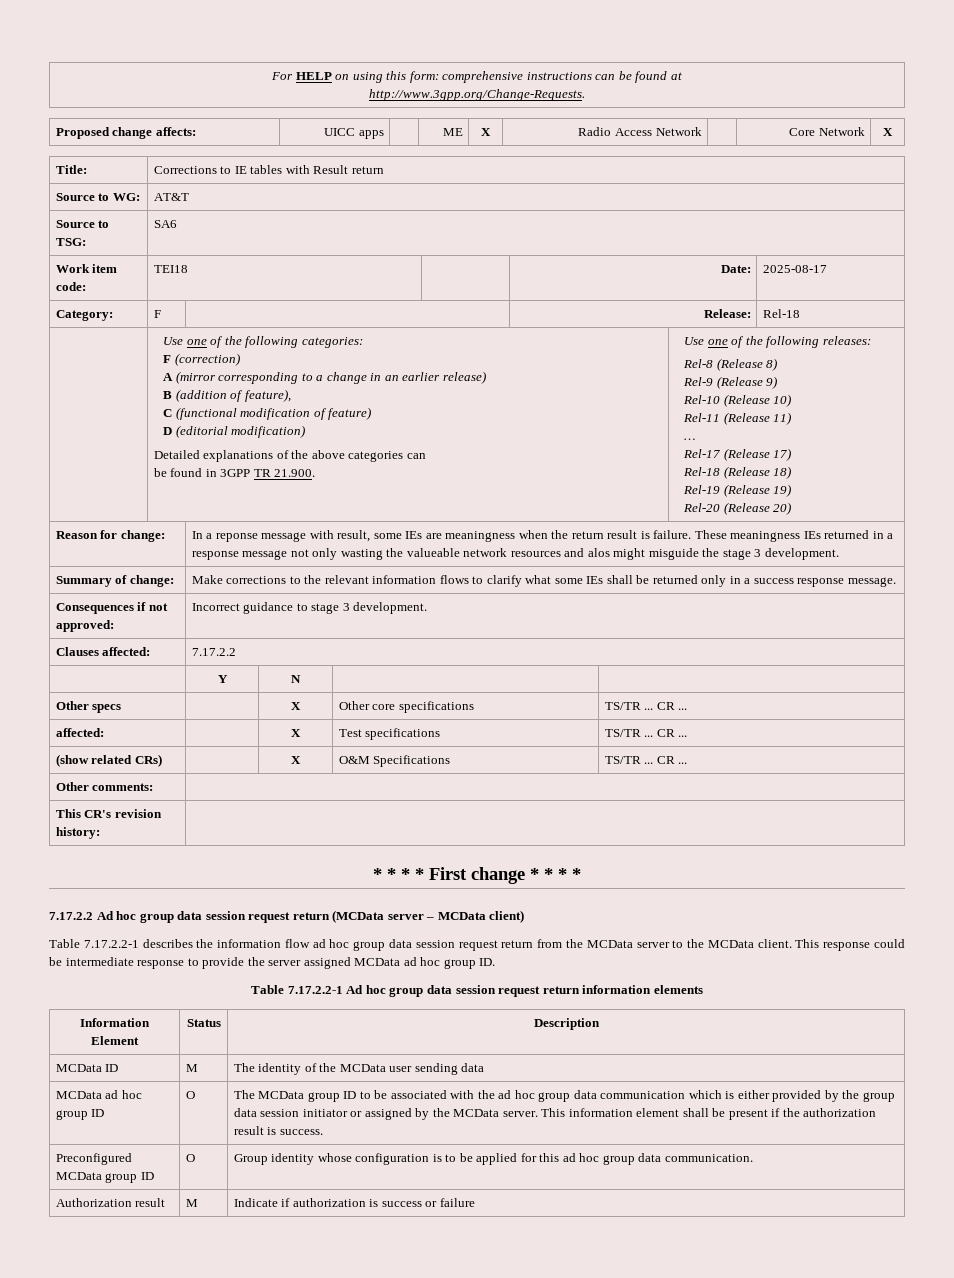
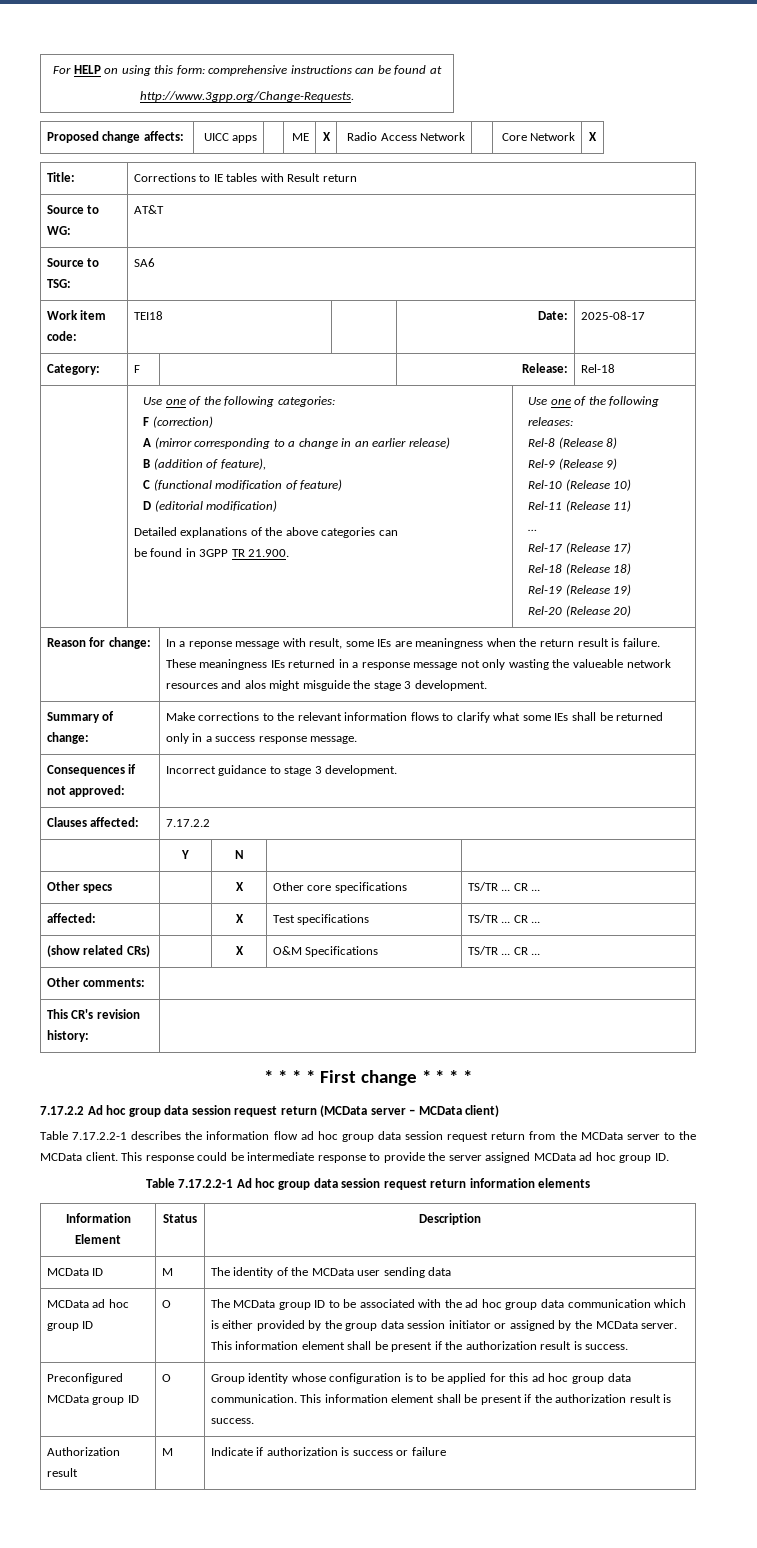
- Preconfigured MCData group ID | O | Group identity whose configuration is to be applied for this ad hoc group data communication.
+ Preconfigured MCData group ID | O | Group identity whose configuration is to be applied for this ad hoc group data communication. This information element shall be present if the authorization result is success.

